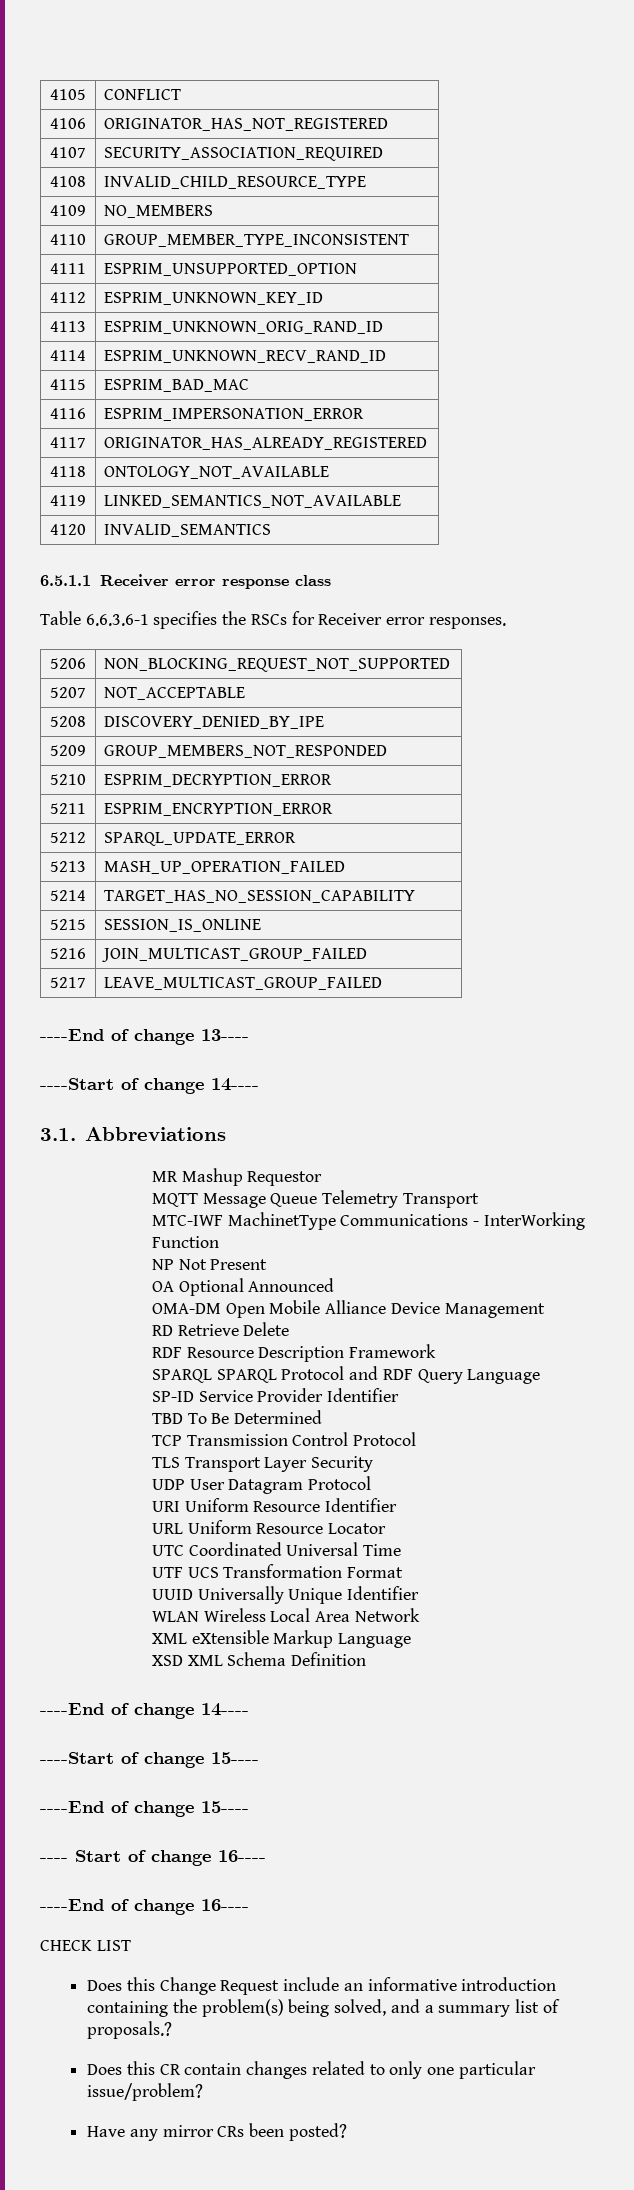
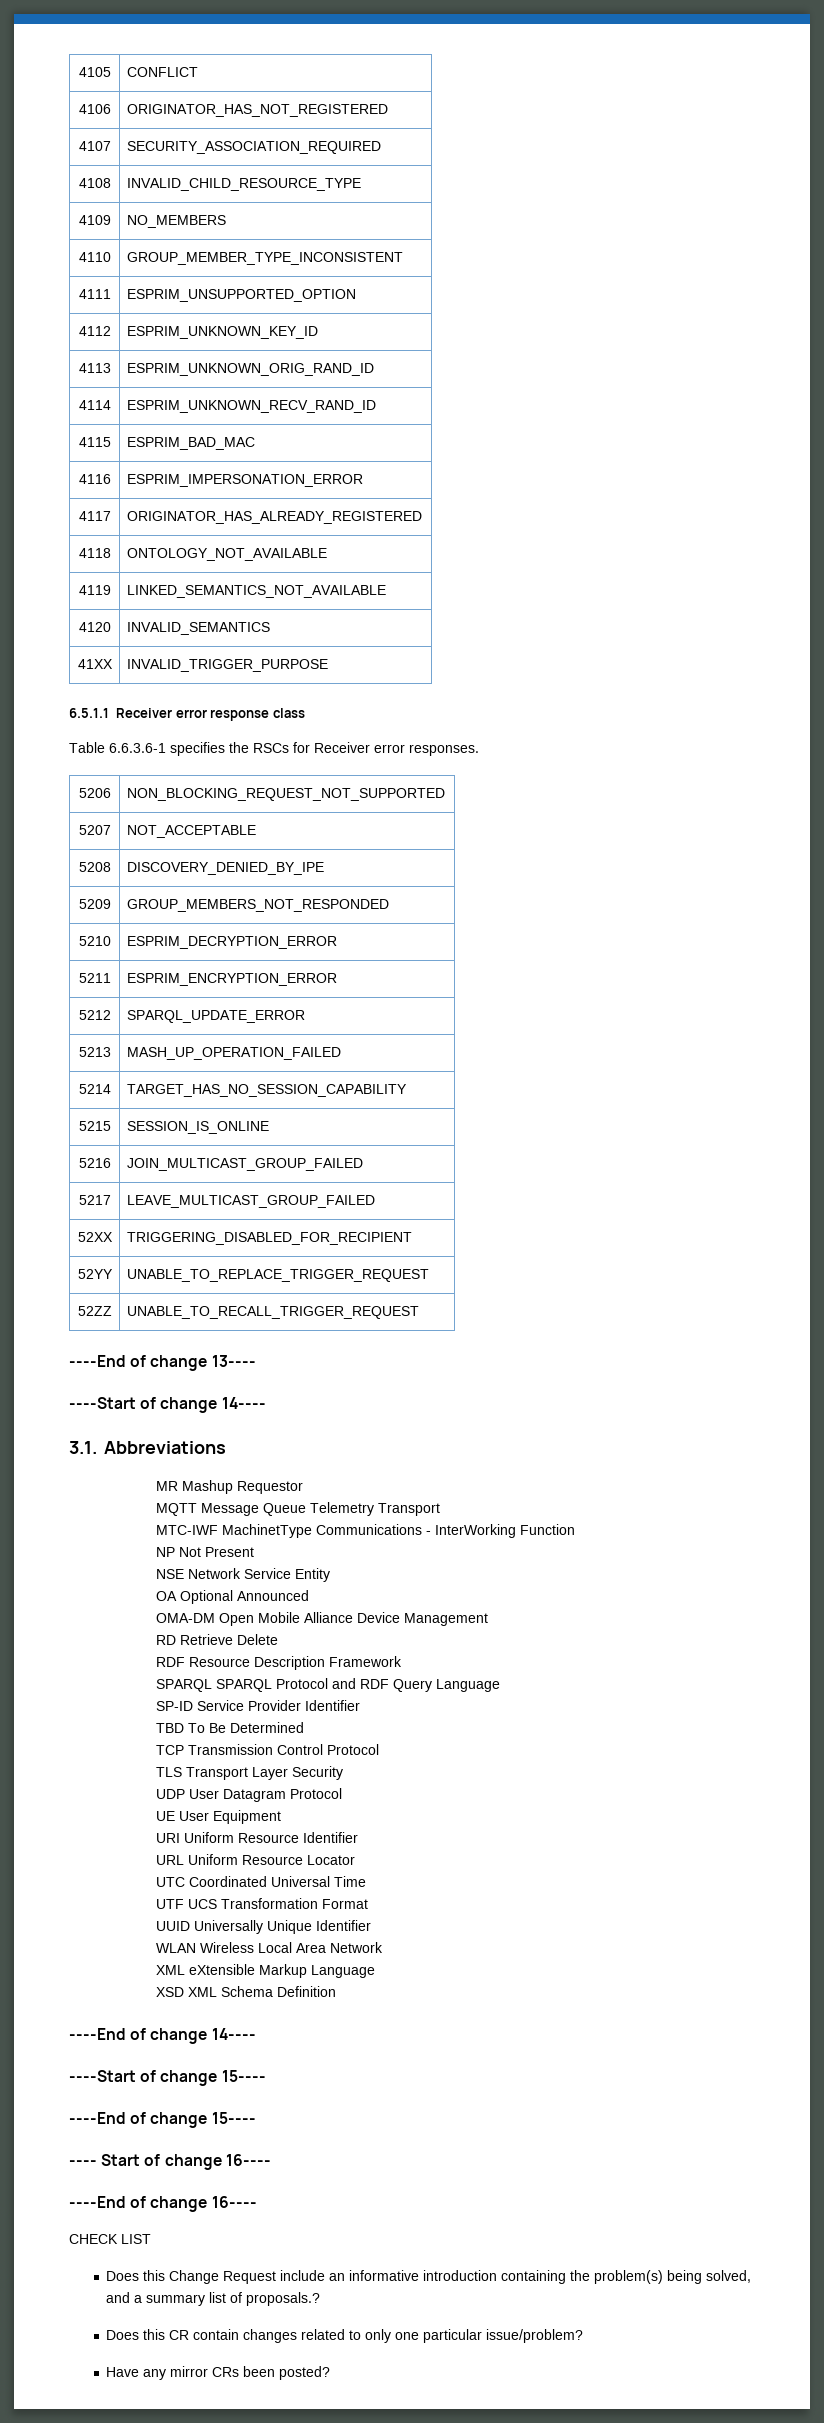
+ 41XX | INVALID_TRIGGER_PURPOSE
+ 52XX | TRIGGERING_DISABLED_FOR_RECIPIENT
+ 52YY | UNABLE_TO_REPLACE_TRIGGER_REQUEST
+ 52ZZ | UNABLE_TO_RECALL_TRIGGER_REQUEST
+ NSE Network Service Entity
+ UE User Equipment

